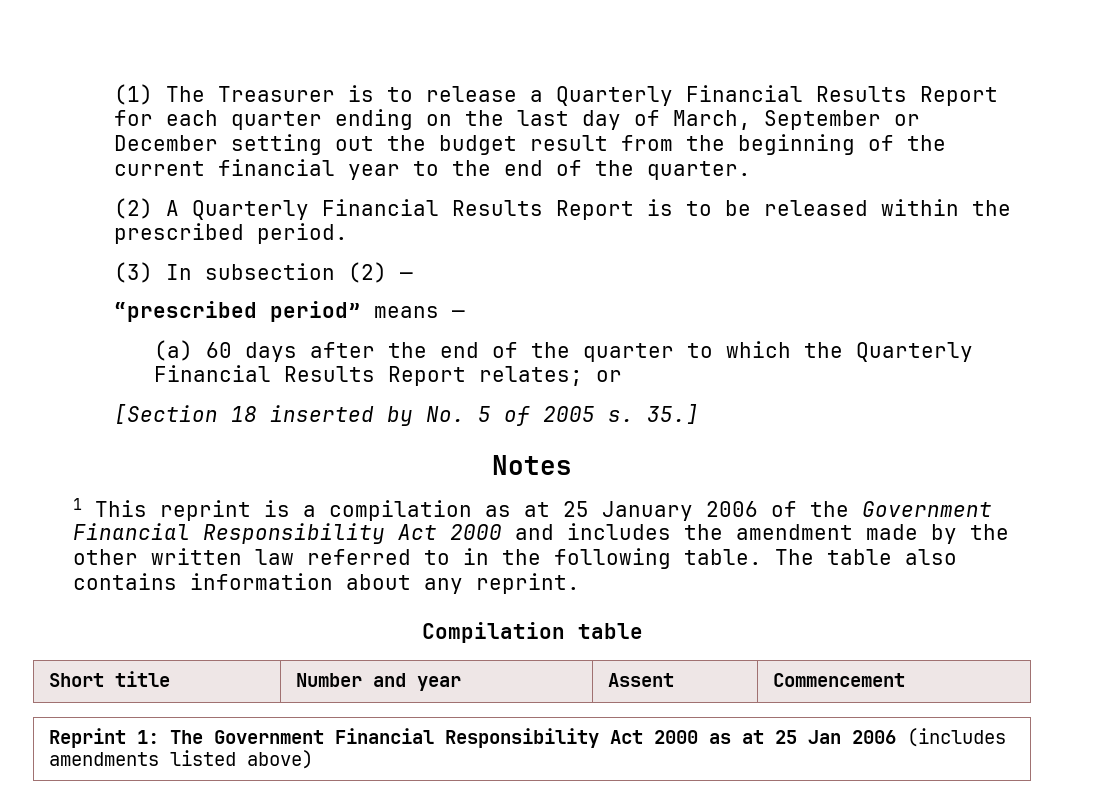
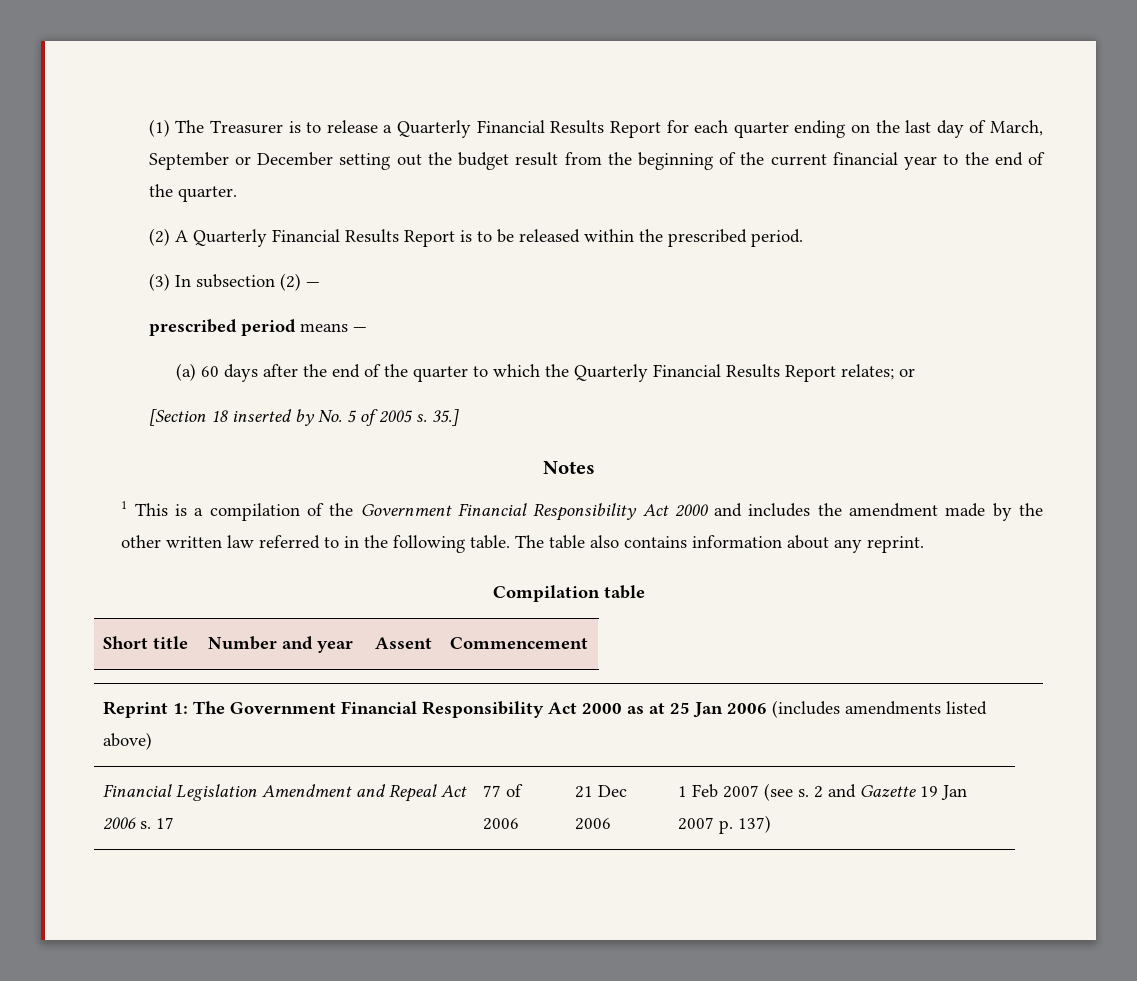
- “prescribed period” means —
+ prescribed period means —
- 1 This reprint is a compilation as at 25 January 2006 of the Government Financial Responsibility Act 2000 and includes the amendment made by the other written law referred to in the following table.
+ 1 This is a compilation of the Government Financial Responsibility Act 2000 and includes the amendment made by the other written law referred to in the following table.
+ Financial Legislation Amendment and Repeal Act 2006 s. 17 | 77 of 2006 | 21 Dec 2006 | 1 Feb 2007 (see s. 2 and Gazette 19 Jan 2007 p. 137)

